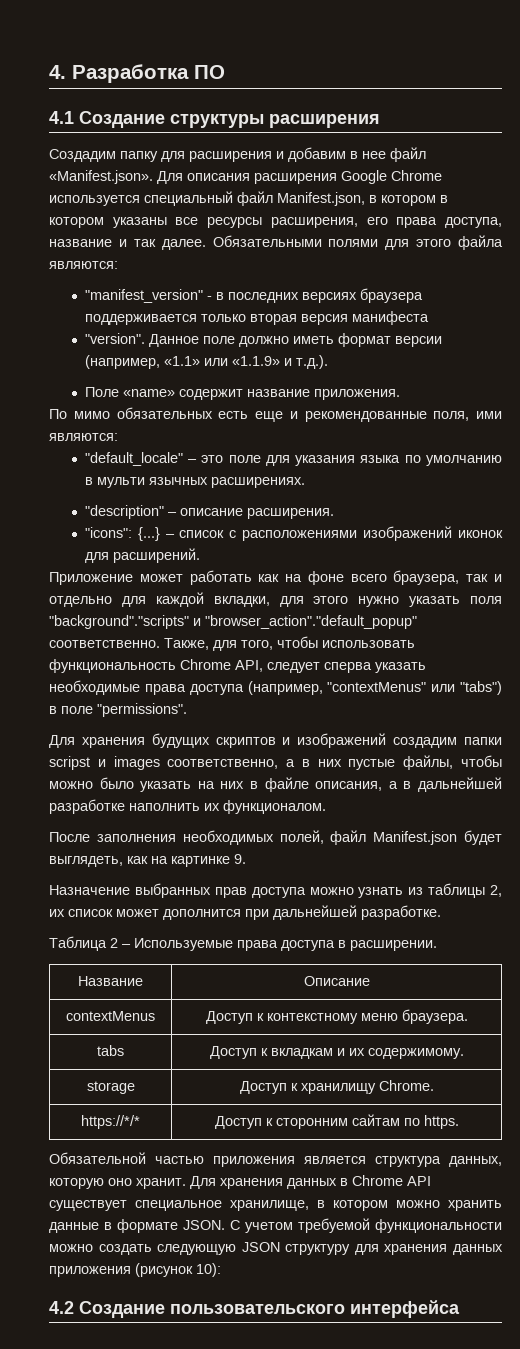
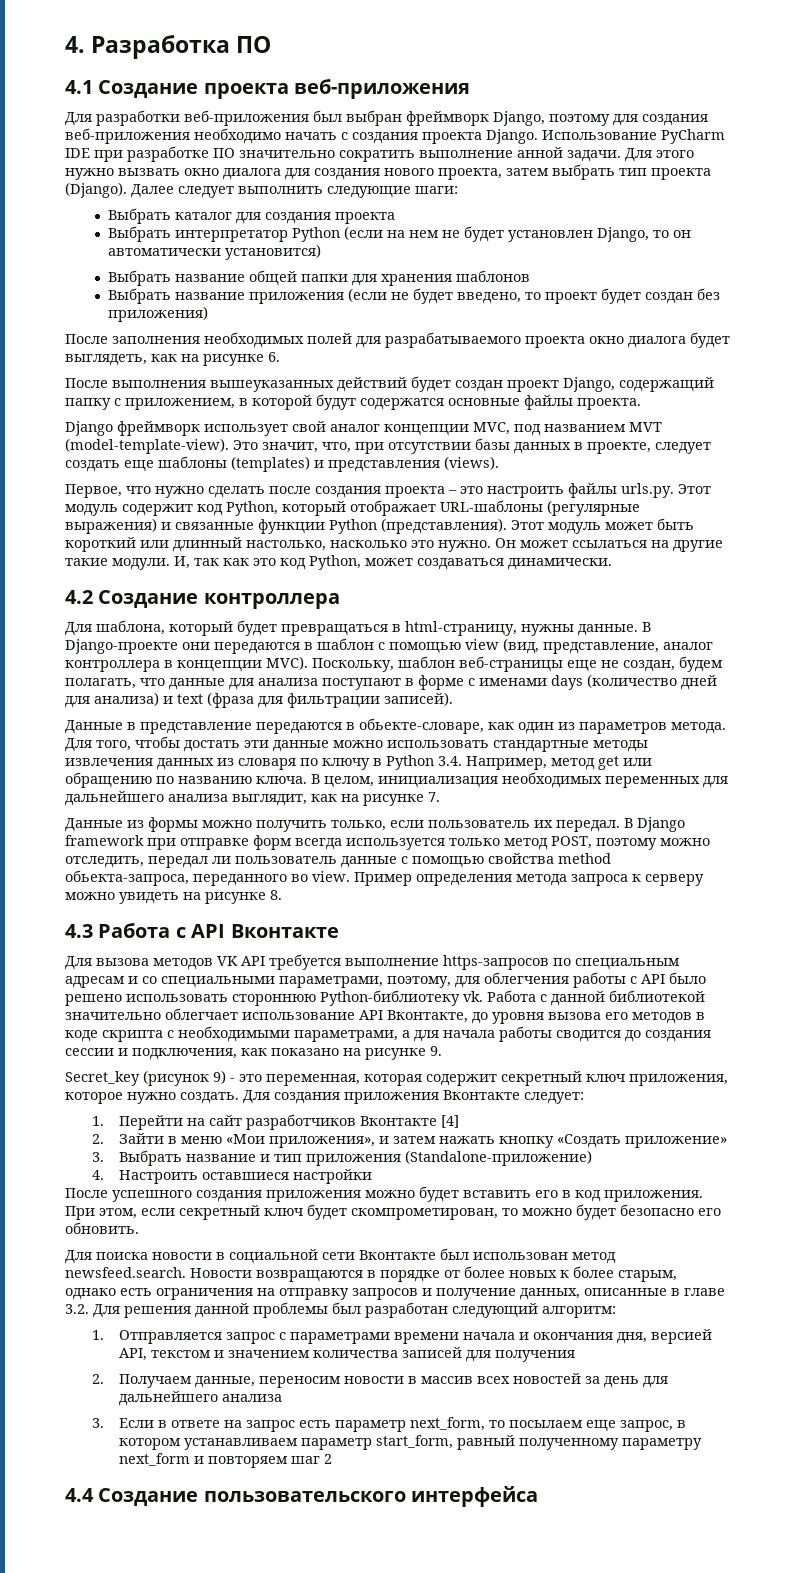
- 4.1 Создание структуры расширения
- Создадим папку для расширения и добавим в нее файл «Manifest.json». Для описания расширения Google Chrome используется специальный файл Manifest.json, в котором в котором указаны все ресурсы расширения, его права доступа, название и так далее. Обязательными полями для этого файла являются:
- "manifest_version" - в последних версиях браузера поддерживается только вторая версия манифеста
- "version". Данное поле должно иметь формат версии (например, «1.1» или «1.1.9» и т.д.).
- Поле «name» содержит название приложения.
- По мимо обязательных есть еще и рекомендованные поля, ими являются:
- "default_locale" – это поле для указания языка по умолчанию в мульти язычных расширениях.
- "description" – описание расширения.
- "icons": {...} – список с расположениями изображений иконок для расширений.
- Приложение может работать как на фоне всего браузера, так и отдельно для каждой вкладки, для этого нужно указать поля "background"."scripts" и "browser_action"."default_popup" соответственно. Также, для того, чтобы использовать функциональность Chrome API, следует сперва указать необходимые права доступа (например, "contextMenus" или "tabs") в поле "permissions".
- Для хранения будущих скриптов и изображений создадим папки scripst и images соответственно, а в них пустые файлы, чтобы можно было указать на них в файле описания, а в дальнейшей разработке наполнить их функционалом.
- После заполнения необходимых полей, файл Manifest.json будет выглядеть, как на картинке 9.
- Назначение выбранных прав доступа можно узнать из таблицы 2, их список может дополнится при дальнейшей разработке.
- Таблица 2 – Используемые права доступа в расширении.
- Название | Описание
- contextMenus | Доступ к контекстному меню браузера.
- tabs | Доступ к вкладкам и их содержимому.
- storage | Доступ к хранилищу Chrome.
- https://*/* | Доступ к сторонним сайтам по https.
- Обязательной частью приложения является структура данных, которую оно хранит. Для хранения данных в Chrome API существует специальное хранилище, в котором можно хранить данные в формате JSON. С учетом требуемой функциональности можно создать следующую JSON структуру для хранения данных приложения (рисунок 10):
- 4.2 Создание пользовательского интерфейса
+ 4.1 Создание проекта веб-приложения
+ Для разработки веб-приложения был выбран фреймворк Django, поэтому для создания веб-приложения необходимо начать с создания проекта Django. Использование PyCharm IDE при разработке ПО значительно сократить выполнение анной задачи. Для этого нужно вызвать окно диалога для создания нового проекта, затем выбрать тип проекта (Django). Далее следует выполнить следующие шаги:
+ Выбрать каталог для создания проекта
+ Выбрать интерпретатор Python (если на нем не будет установлен Django, то он автоматически установится)
+ Выбрать название общей папки для хранения шаблонов
+ Выбрать название приложения (если не будет введено, то проект будет создан без приложения)
+ После заполнения необходимых полей для разрабатываемого проекта окно диалога будет выглядеть, как на рисунке 6.
+ После выполнения вышеуказанных действий будет создан проект Django, содержащий папку с приложением, в которой будут содержатся основные файлы проекта.
+ Django фреймворк использует свой аналог концепции MVC, под названием MVT (model-template-view). Это значит, что, при отсутствии базы данных в проекте, следует создать еще шаблоны (templates) и представления (views).
+ Первое, что нужно сделать после создания проекта – это настроить файлы urls.py. Этот модуль содержит код Python, который отображает URL-шаблоны (регулярные выражения) и связанные функции Python (представления). Этот модуль может быть короткий или длинный настолько, насколько это нужно. Он может ссылаться на другие такие модули. И, так как это код Python, может создаваться динамически.
+ 4.2 Создание контроллера
+ Для шаблона, который будет превращаться в html-страницу, нужны данные. В Django-проекте они передаются в шаблон с помощью view (вид, представление, аналог контроллера в концепции MVC). Поскольку, шаблон веб-страницы еще не создан, будем полагать, что данные для анализа поступают в форме с именами days (количество дней для анализа) и text (фраза для фильтрации записей).
+ Данные в представление передаются в обьекте-словаре, как один из параметров метода. Для того, чтобы достать эти данные можно использовать стандартные методы извлечения данных из словаря по ключу в Python 3.4. Например, метод get или обращению по названию ключа. В целом, инициализация необходимых переменных для дальнейшего анализа выглядит, как на рисунке 7.
+ Данные из формы можно получить только, если пользователь их передал. В Django framework при отправке форм всегда используется только метод POST, поэтому можно отследить, передал ли пользователь данные с помощью свойства method обьекта-запроса, переданного во view. Пример определения метода запроса к серверу можно увидеть на рисунке 8.
+ 4.3 Работа с API Вконтакте
+ Для вызова методов VK API требуется выполнение https-запросов по специальным адресам и со специальными параметрами, поэтому, для облегчения работы с API было решено использовать стороннюю Python-библиотеку vk. Работа с данной библиотекой значительно облегчает использование API Вконтакте, до уровня вызова его методов в коде скрипта с необходимыми параметрами, а для начала работы сводится до создания сессии и подключения, как показано на рисунке 9.
+ Secret_key (рисунок 9) - это переменная, которая содержит секретный ключ приложения, которое нужно создать. Для создания приложения Вконтакте следует:
+ 1. Перейти на сайт разработчиков Вконтакте [4]
+ 2. Зайти в меню «Мои приложения», и затем нажать кнопку «Создать приложение»
+ 3. Выбрать название и тип приложения (Standalone-приложение)
+ 4. Настроить оставшиеся настройки
+ После успешного создания приложения можно будет вставить его в код приложения. При этом, если секретный ключ будет скомпрометирован, то можно будет безопасно его обновить.
+ Для поиска новости в социальной сети Вконтакте был использован метод newsfeed.search. Новости возвращаются в порядке от более новых к более старым, однако есть ограничения на отправку запросов и получение данных, описанные в главе 3.2. Для решения данной проблемы был разработан следующий алгоритм:
+ 1. Отправляется запрос с параметрами времени начала и окончания дня, версией API, текстом и значением количества записей для получения
+ 2. Получаем данные, переносим новости в массив всех новостей за день для дальнейшего анализа
+ 3. Если в ответе на запрос есть параметр next_form, то посылаем еще запрос, в котором устанавливаем параметр start_form, равный полученному параметру next_form и повторяем шаг 2
+ 4.4 Создание пользовательского интерфейса

